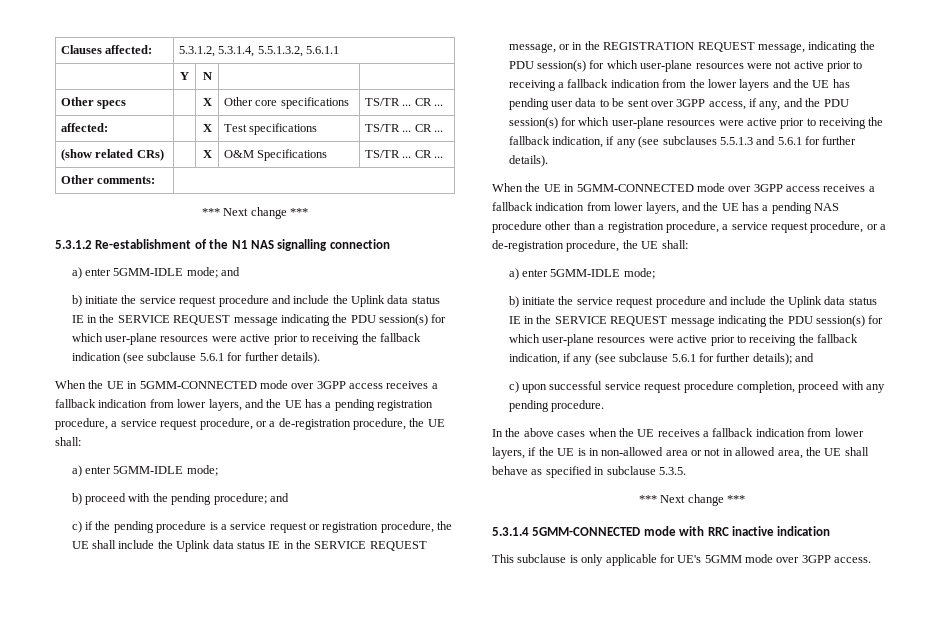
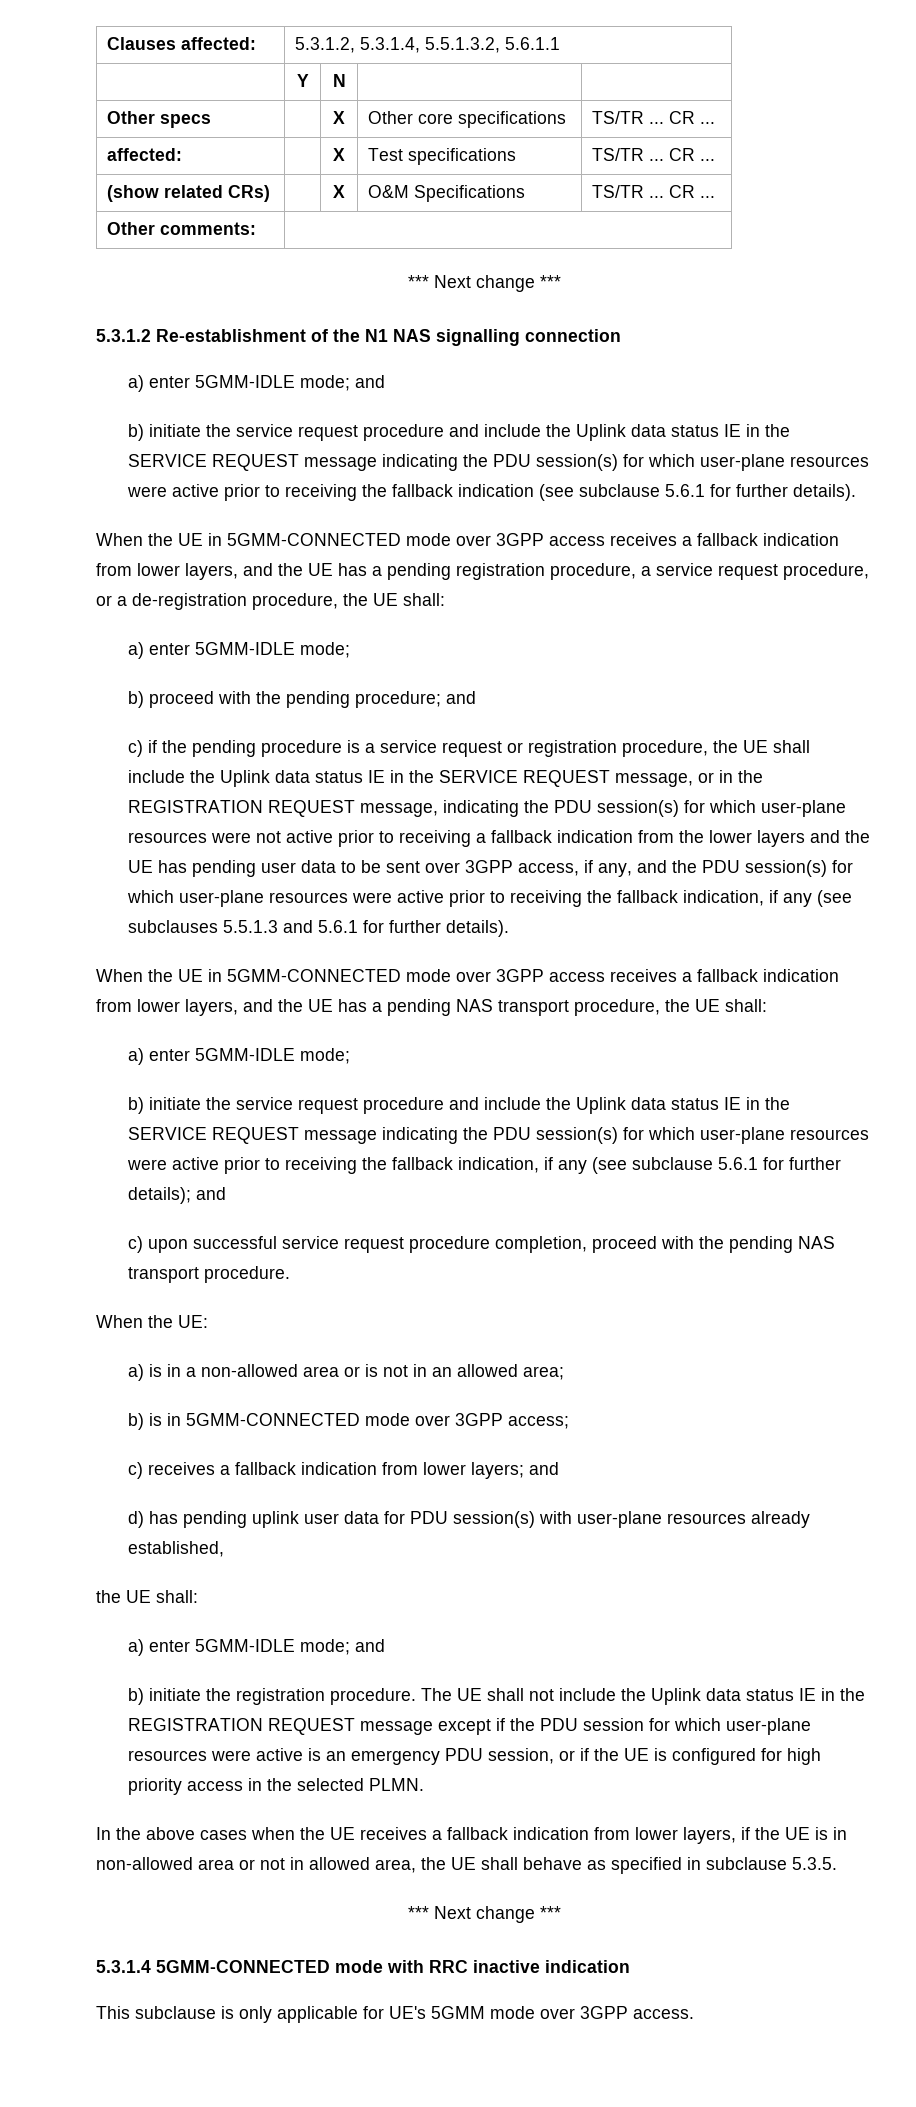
- When the UE in 5GMM-CONNECTED mode over 3GPP access receives a fallback indication from lower layers, and the UE has a pending NAS procedure other than a registration procedure, a service request procedure, or a de-registration procedure, the UE shall:
+ When the UE in 5GMM-CONNECTED mode over 3GPP access receives a fallback indication from lower layers, and the UE has a pending NAS transport procedure, the UE shall:
- c) upon successful service request procedure completion, proceed with any pending procedure.
+ c) upon successful service request procedure completion, proceed with the pending NAS transport procedure.
+ When the UE:
+ a) is in a non-allowed area or is not in an allowed area;
+ b) is in 5GMM-CONNECTED mode over 3GPP access;
+ c) receives a fallback indication from lower layers; and
+ d) has pending uplink user data for PDU session(s) with user-plane resources already established,
+ the UE shall:
+ a) enter 5GMM-IDLE mode; and
+ b) initiate the registration procedure. The UE shall not include the Uplink data status IE in the REGISTRATION REQUEST message except if the PDU session for which user-plane resources were active is an emergency PDU session, or if the UE is configured for high priority access in the selected PLMN.

